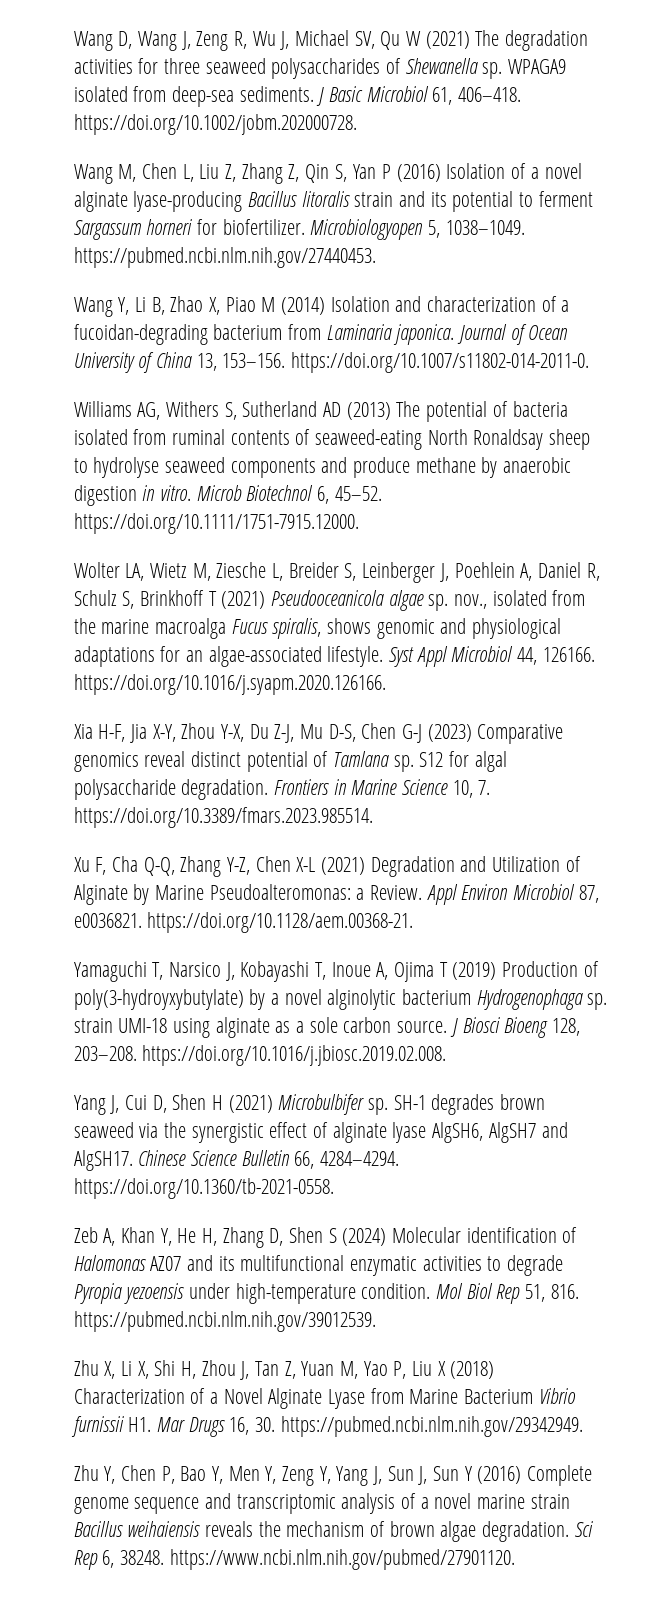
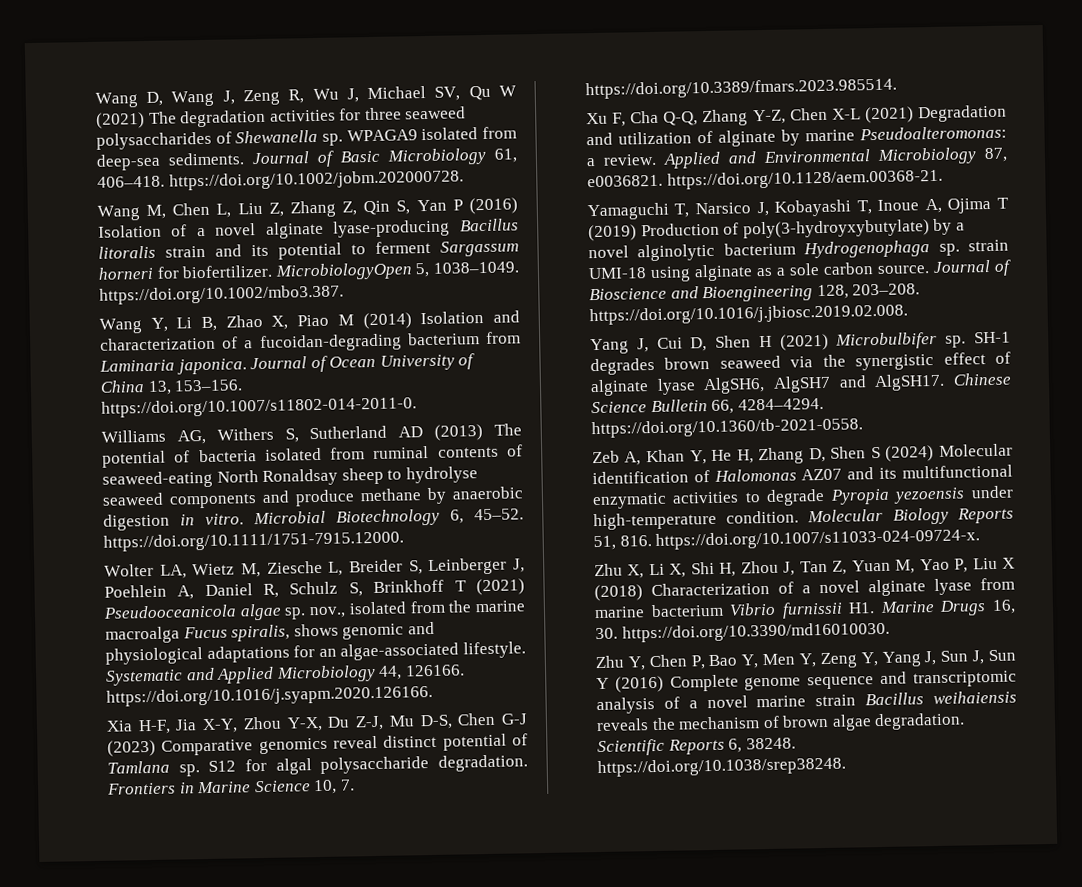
- J Basic Microbiol 61, 406–418. https://doi.org/10.1002/jobm.202000728.
+ Journal of Basic Microbiology 61, 406–418. https://doi.org/10.1002/jobm.202000728.
- Microbiologyopen 5, 1038–1049. https://pubmed.ncbi.nlm.nih.gov/27440453.
+ MicrobiologyOpen 5, 1038–1049. https://doi.org/10.1002/mbo3.387.
- Microb Biotechnol 6, 45–52. https://doi.org/10.1111/1751-7915.12000.
+ Microbial Biotechnology 6, 45–52. https://doi.org/10.1111/1751-7915.12000.
- Syst Appl Microbiol 44, 126166. https://doi.org/10.1016/j.syapm.2020.126166.
+ Systematic and Applied Microbiology 44, 126166. https://doi.org/10.1016/j.syapm.2020.126166.
- Xu F, Cha Q-Q, Zhang Y-Z, Chen X-L (2021) Degradation and Utilization of Alginate by Marine Pseudoalteromonas: a Review. Appl Environ Microbiol 87, e0036821. https://doi.org/10.1128/aem.00368-21.
+ Xu F, Cha Q-Q, Zhang Y-Z, Chen X-L (2021) Degradation and utilization of alginate by marine Pseudoalteromonas: a review. Applied and Environmental Microbiology 87, e0036821. https://doi.org/10.1128/aem.00368-21.
- J Biosci Bioeng 128, 203–208. https://doi.org/10.1016/j.jbiosc.2019.02.008.
+ Journal of Bioscience and Bioengineering 128, 203–208. https://doi.org/10.1016/j.jbiosc.2019.02.008.
- Mol Biol Rep 51, 816. https://pubmed.ncbi.nlm.nih.gov/39012539.
+ Molecular Biology Reports 51, 816. https://doi.org/10.1007/s11033-024-09724-x.
- Zhu X, Li X, Shi H, Zhou J, Tan Z, Yuan M, Yao P, Liu X (2018) Characterization of a Novel Alginate Lyase from Marine Bacterium Vibrio furnissii H1. Mar Drugs 16, 30. https://pubmed.ncbi.nlm.nih.gov/29342949.
+ Zhu X, Li X, Shi H, Zhou J, Tan Z, Yuan M, Yao P, Liu X (2018) Characterization of a novel alginate lyase from marine bacterium Vibrio furnissii H1. Marine Drugs 16, 30. https://doi.org/10.3390/md16010030.
- Sci Rep 6, 38248. https://www.ncbi.nlm.nih.gov/pubmed/27901120.
+ Scientific Reports 6, 38248. https://doi.org/10.1038/srep38248.

